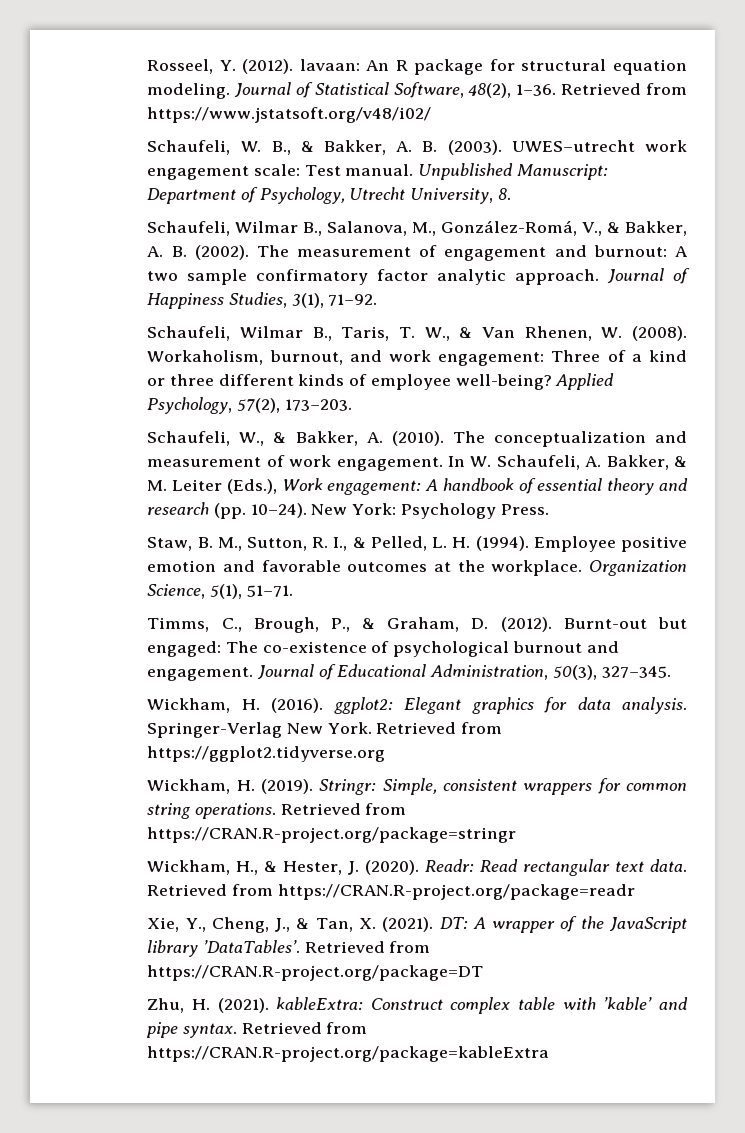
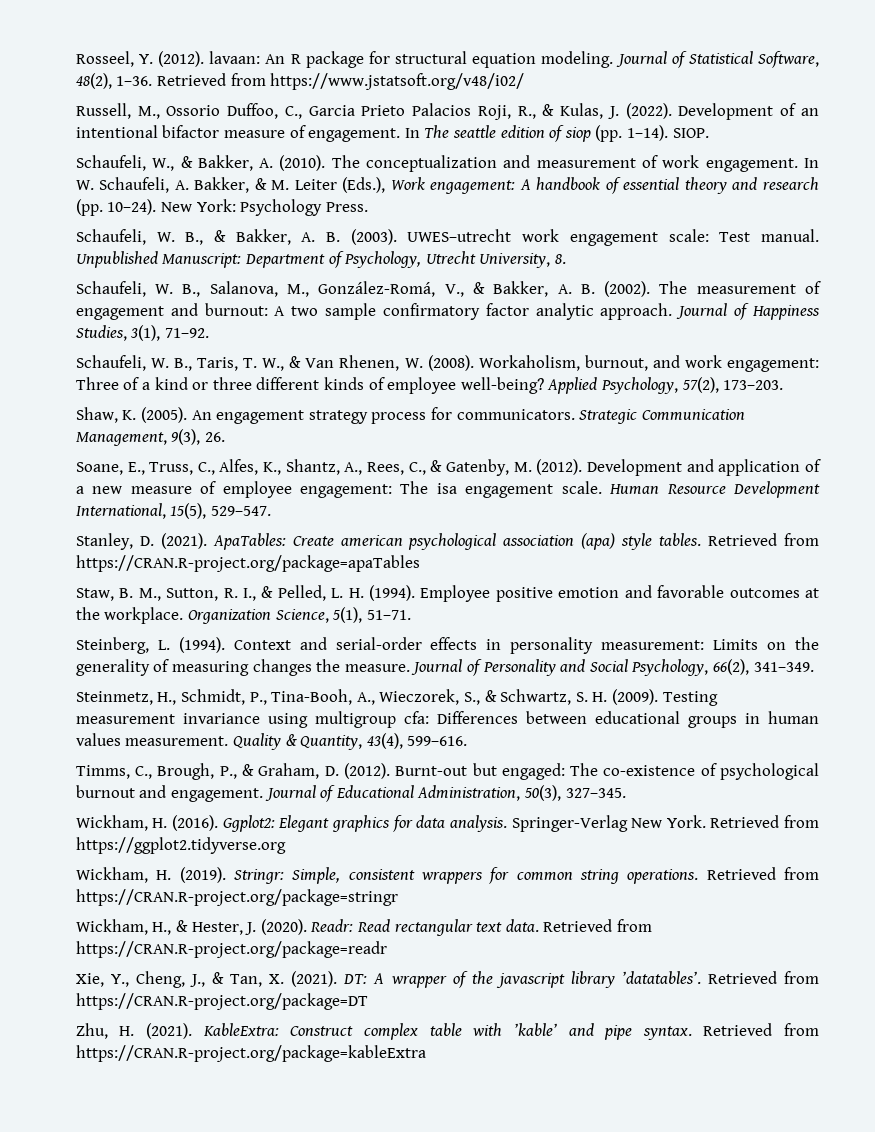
- Schaufeli, W. B., & Bakker, A. B. (2003). UWES–utrecht work engagement scale: Test manual. Unpublished Manuscript: Department of Psychology, Utrecht University, 8.
- Schaufeli, Wilmar B., Salanova, M., González-Romá, V., & Bakker, A. B. (2002). The measurement of engagement and burnout: A two sample confirmatory factor analytic approach. Journal of Happiness Studies, 3(1), 71–92.
- Schaufeli, Wilmar B., Taris, T. W., & Van Rhenen, W. (2008). Workaholism, burnout, and work engagement: Three of a kind or three different kinds of employee well-being? Applied Psychology, 57(2), 173–203.
+ Russell, M., Ossorio Duffoo, C., Garcia Prieto Palacios Roji, R., & Kulas, J. (2022). Development of an intentional bifactor measure of engagement. In The seattle edition of siop (pp. 1–14). SIOP.
+ Schaufeli, W. B., & Bakker, A. B. (2003). UWES–utrecht work engagement scale: Test manual. Unpublished Manuscript: Department of Psychology, Utrecht University, 8.
+ Schaufeli, W. B., Salanova, M., González-Romá, V., & Bakker, A. B. (2002). The measurement of engagement and burnout: A two sample confirmatory factor analytic approach. Journal of Happiness Studies, 3(1), 71–92.
+ Schaufeli, W. B., Taris, T. W., & Van Rhenen, W. (2008). Workaholism, burnout, and work engagement: Three of a kind or three different kinds of employee well-being? Applied Psychology, 57(2), 173–203.
+ Shaw, K. (2005). An engagement strategy process for communicators. Strategic Communication Management, 9(3), 26.
+ Soane, E., Truss, C., Alfes, K., Shantz, A., Rees, C., & Gatenby, M. (2012). Development and application of a new measure of employee engagement: The isa engagement scale. Human Resource Development International, 15(5), 529–547.
+ Stanley, D. (2021). ApaTables: Create american psychological association (apa) style tables. Retrieved from https://CRAN.R-project.org/package=apaTables
+ Steinberg, L. (1994). Context and serial-order effects in personality measurement: Limits on the generality of measuring changes the measure. Journal of Personality and Social Psychology, 66(2), 341–349.
+ Steinmetz, H., Schmidt, P., Tina-Booh, A., Wieczorek, S., & Schwartz, S. H. (2009). Testing measurement invariance using multigroup cfa: Differences between educational groups in human values measurement. Quality & Quantity, 43(4), 599–616.
- Wickham, H. (2016). ggplot2: Elegant graphics for data analysis.
+ Wickham, H. (2016). Ggplot2: Elegant graphics for data analysis.
- DT: A wrapper of the JavaScript library ’DataTables’.
+ DT: A wrapper of the javascript library ’datatables’.
- Zhu, H. (2021). kableExtra: Construct complex table with ’kable’ and pipe syntax.
+ Zhu, H. (2021). KableExtra: Construct complex table with ’kable’ and pipe syntax.

